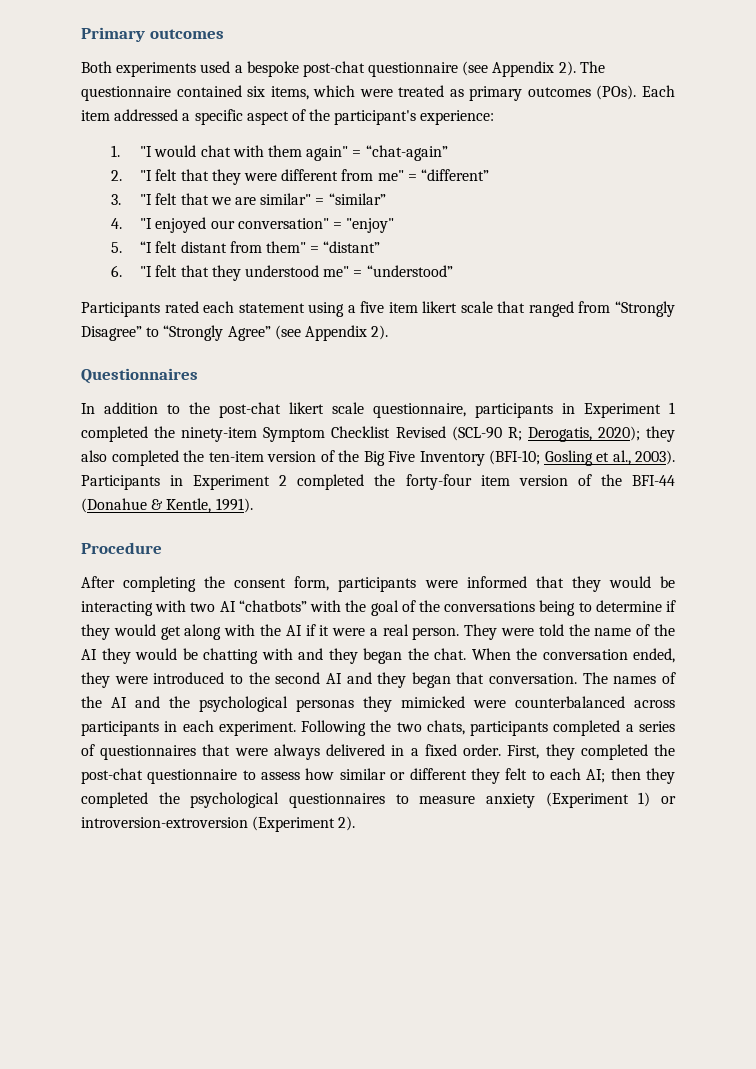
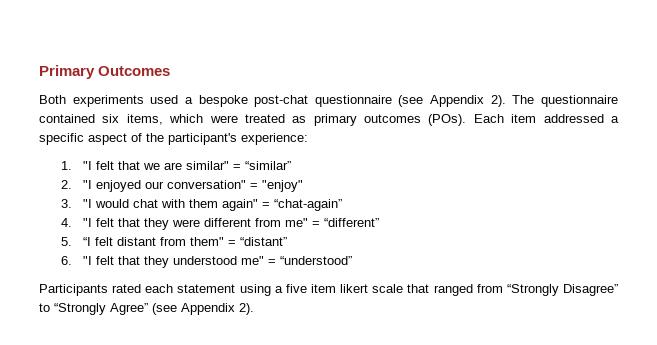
- Primary outcomes
+ Primary Outcomes
- 1. "I would chat with them again" = “chat-again”
+ 1. "I felt that we are similar" = “similar”
+ 2. "I enjoyed our conversation" = "enjoy"
+ 3. "I would chat with them again" = “chat-again”
- 2. "I felt that they were different from me" = “different”
+ 4. "I felt that they were different from me" = “different”
- 3. "I felt that we are similar" = “similar”
- 4. "I enjoyed our conversation" = "enjoy"
- Questionnaires
- In addition to the post-chat likert scale questionnaire, participants in Experiment 1 completed the ninety-item Symptom Checklist Revised (SCL-90 R; Derogatis, 2020); they also completed the ten-item version of the Big Five Inventory (BFI-10; Gosling et al., 2003). Participants in Experiment 2 completed the forty-four item version of the BFI-44 (Donahue & Kentle, 1991).
- Procedure
- After completing the consent form, participants were informed that they would be interacting with two AI “chatbots” with the goal of the conversations being to determine if they would get along with the AI if it were a real person. They were told the name of the AI they would be chatting with and they began the chat. When the conversation ended, they were introduced to the second AI and they began that conversation. The names of the AI and the psychological personas they mimicked were counterbalanced across participants in each experiment. Following the two chats, participants completed a series of questionnaires that were always delivered in a fixed order. First, they completed the post-chat questionnaire to assess how similar or different they felt to each AI; then they completed the psychological questionnaires to measure anxiety (Experiment 1) or introversion-extroversion (Experiment 2).

